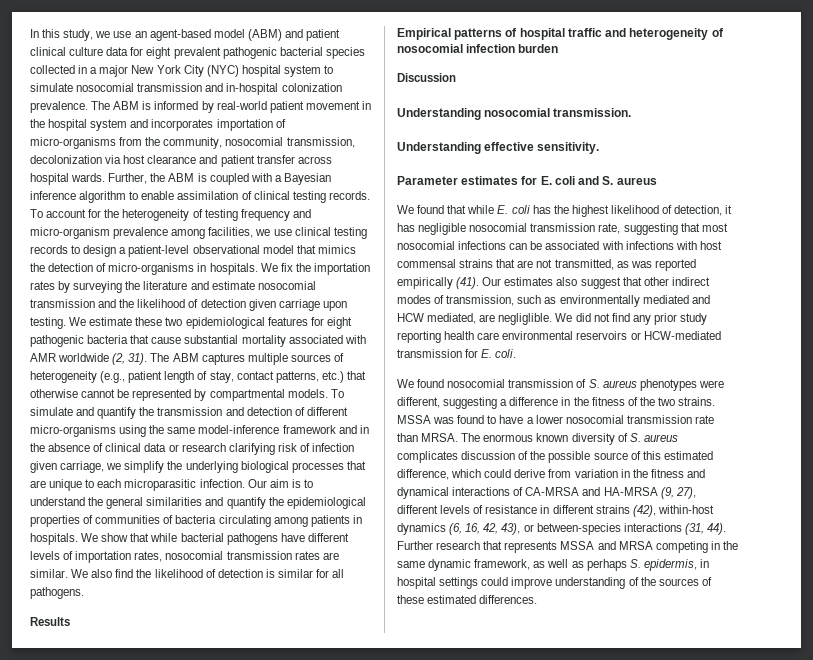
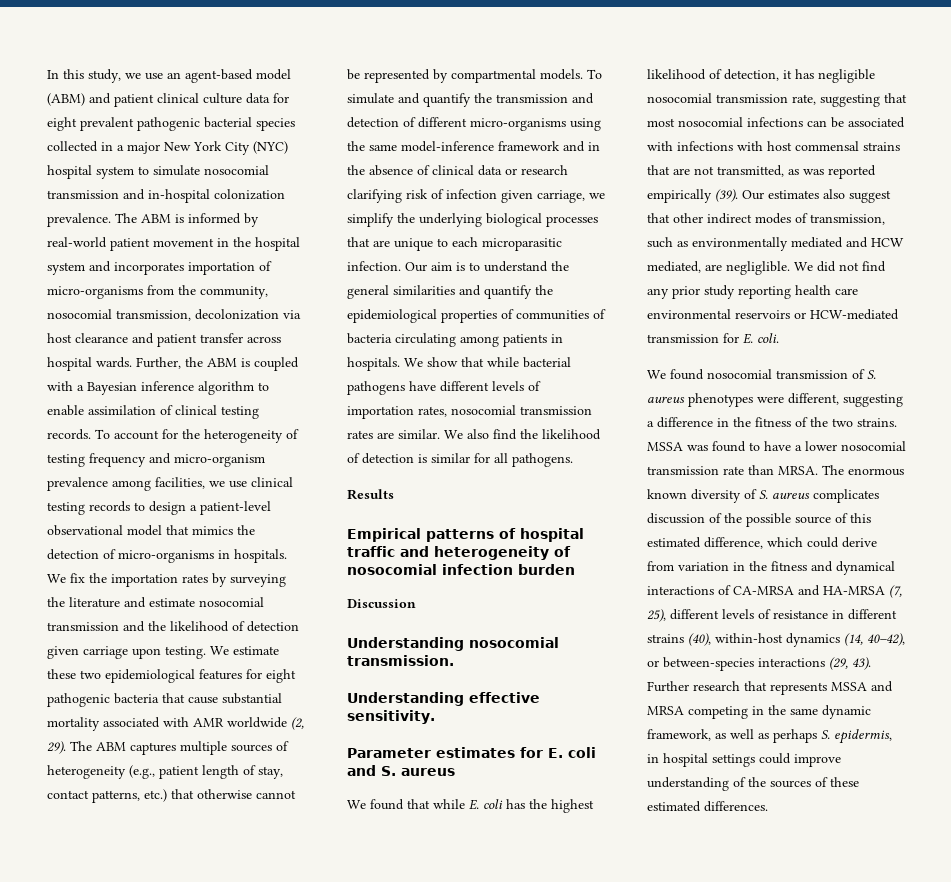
- We estimate these two epidemiological features for eight pathogenic bacteria that cause substantial mortality associated with AMR worldwide (2, 31).
+ We estimate these two epidemiological features for eight pathogenic bacteria that cause substantial mortality associated with AMR worldwide (2, 29).
- We found that while E. coli has the highest likelihood of detection, it has negligible nosocomial transmission rate, suggesting that most nosocomial infections can be associated with infections with host commensal strains that are not transmitted, as was reported empirically (41).
+ We found that while E. coli has the highest likelihood of detection, it has negligible nosocomial transmission rate, suggesting that most nosocomial infections can be associated with infections with host commensal strains that are not transmitted, as was reported empirically (39).
- The enormous known diversity of S. aureus complicates discussion of the possible source of this estimated difference, which could derive from variation in the fitness and dynamical interactions of CA-MRSA and HA-MRSA (9, 27), different levels of resistance in different strains (42), within-host dynamics (6, 16, 42, 43), or between-species interactions (31, 44).
+ The enormous known diversity of S. aureus complicates discussion of the possible source of this estimated difference, which could derive from variation in the fitness and dynamical interactions of CA-MRSA and HA-MRSA (7, 25), different levels of resistance in different strains (40), within-host dynamics (14, 40–42), or between-species interactions (29, 43).

